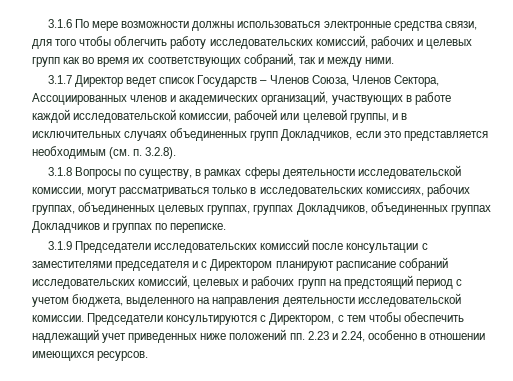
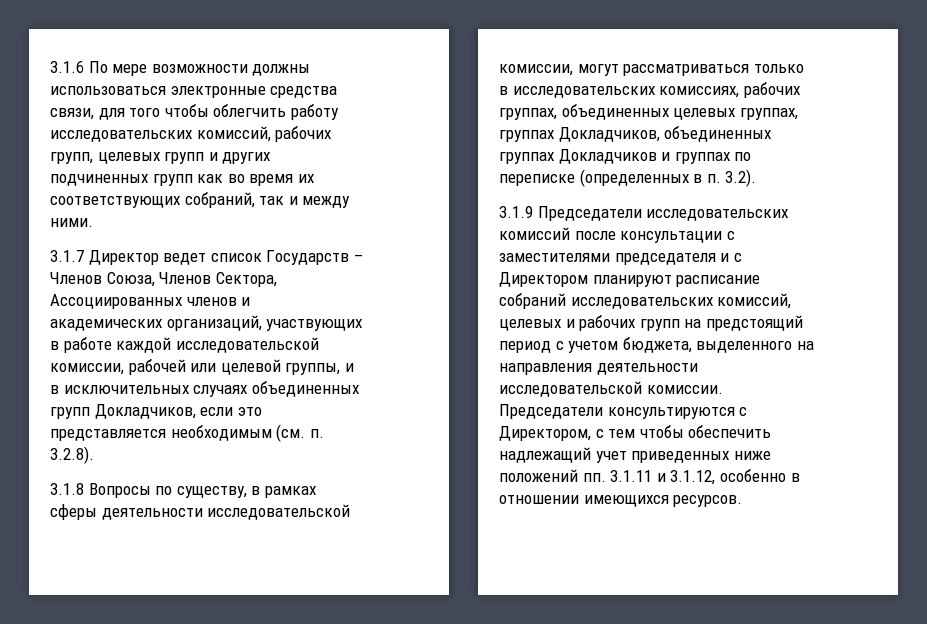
- 3.1.6 По мере возможности должны использоваться электронные средства связи, для того чтобы облегчить работу исследовательских комиссий, рабочих и целевых групп как во время их соответствующих собраний, так и между ними.
+ 3.1.6 По мере возможности должны использоваться электронные средства связи, для того чтобы облегчить работу исследовательских комиссий, рабочих групп, целевых групп и других подчиненных групп как во время их соответствующих собраний, так и между ними.
- 3.1.8 Вопросы по существу, в рамках сферы деятельности исследовательской комиссии, могут рассматриваться только в исследовательских комиссиях, рабочих группах, объединенных целевых группах, группах Докладчиков, объединенных группах Докладчиков и группах по переписке.
+ 3.1.8 Вопросы по существу, в рамках сферы деятельности исследовательской комиссии, могут рассматриваться только в исследовательских комиссиях, рабочих группах, объединенных целевых группах, группах Докладчиков, объединенных группах Докладчиков и группах по переписке (определенных в п. 3.2).
- Председатели консультируются с Директором, с тем чтобы обеспечить надлежащий учет приведенных ниже положений пп. 2.23 и 2.24, особенно в отношении имеющихся ресурсов.
+ Председатели консультируются с Директором, с тем чтобы обеспечить надлежащий учет приведенных ниже положений пп. 3.1.11 и 3.1.12, особенно в отношении имеющихся ресурсов.

